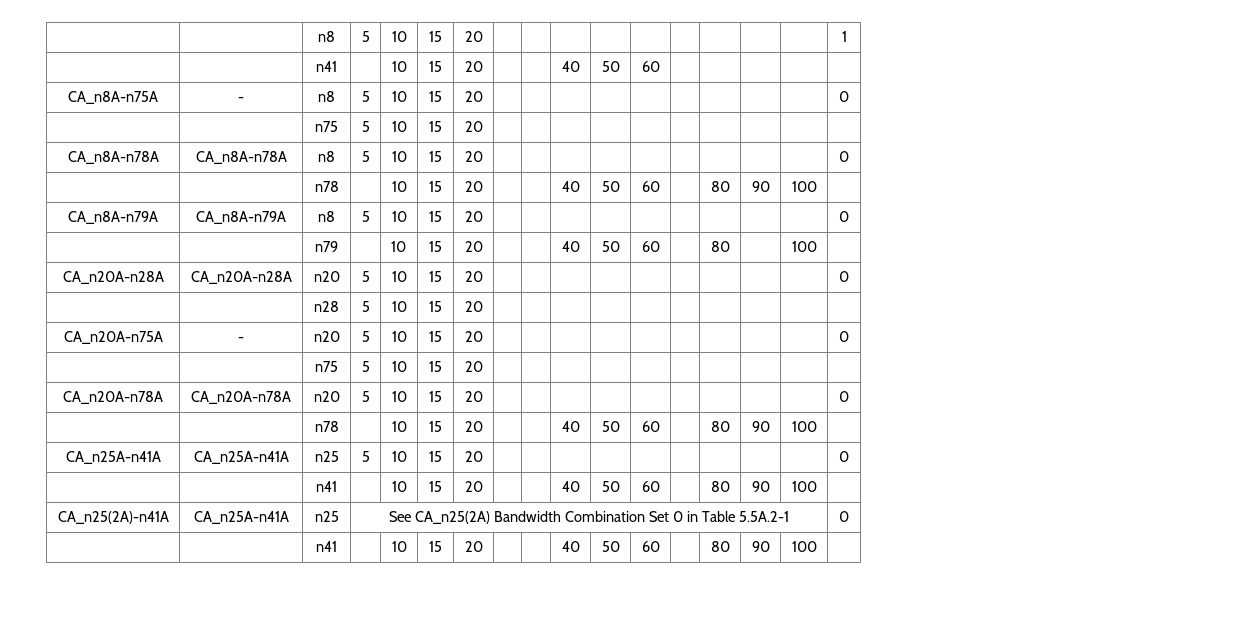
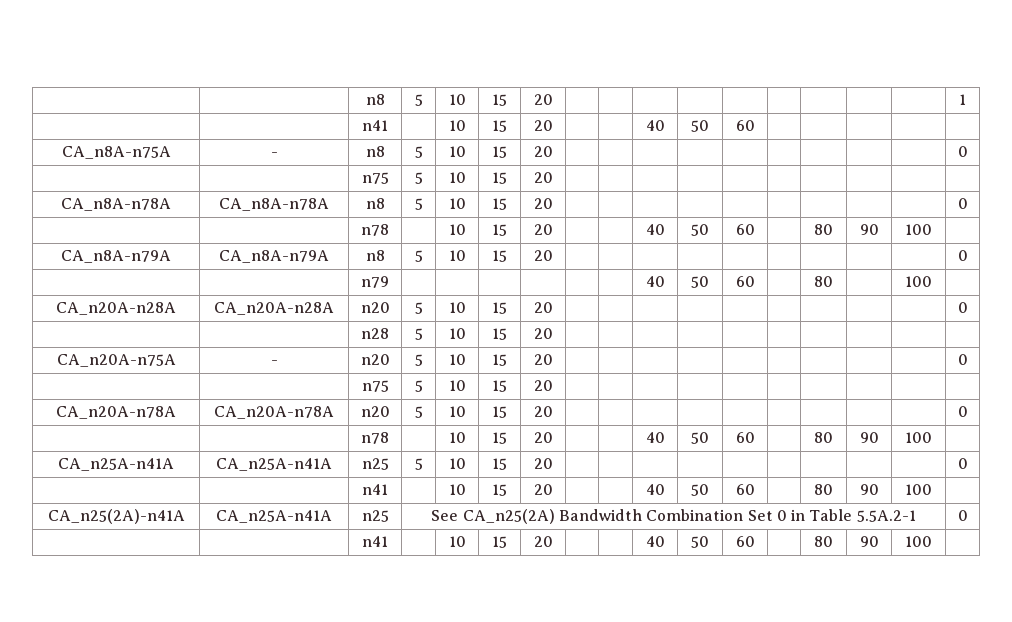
- | | n79 | | 10 | 15 | 20 | | | 40 | 50 | 60 | | 80 | | 100 |
+ | | n79 | | | | | | | 40 | 50 | 60 | | 80 | | 100 |

